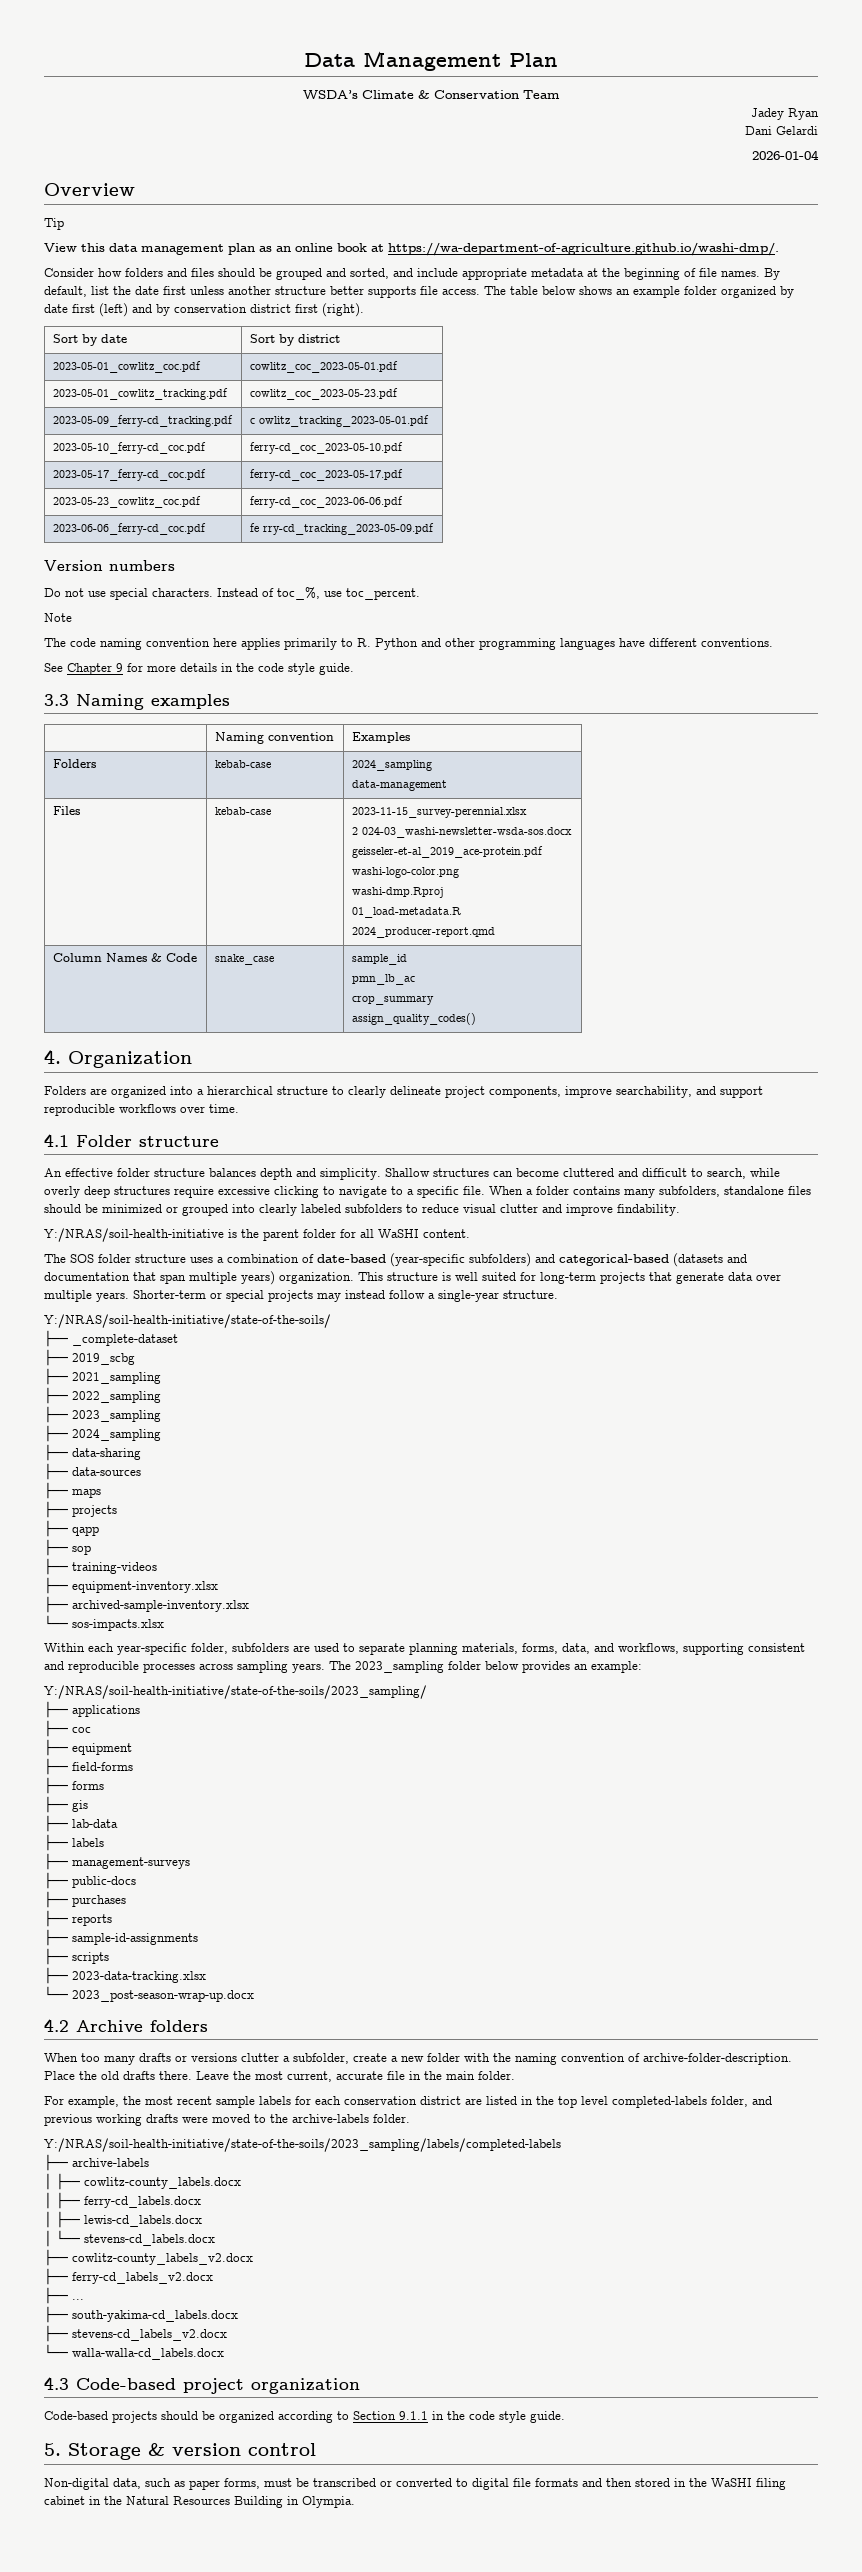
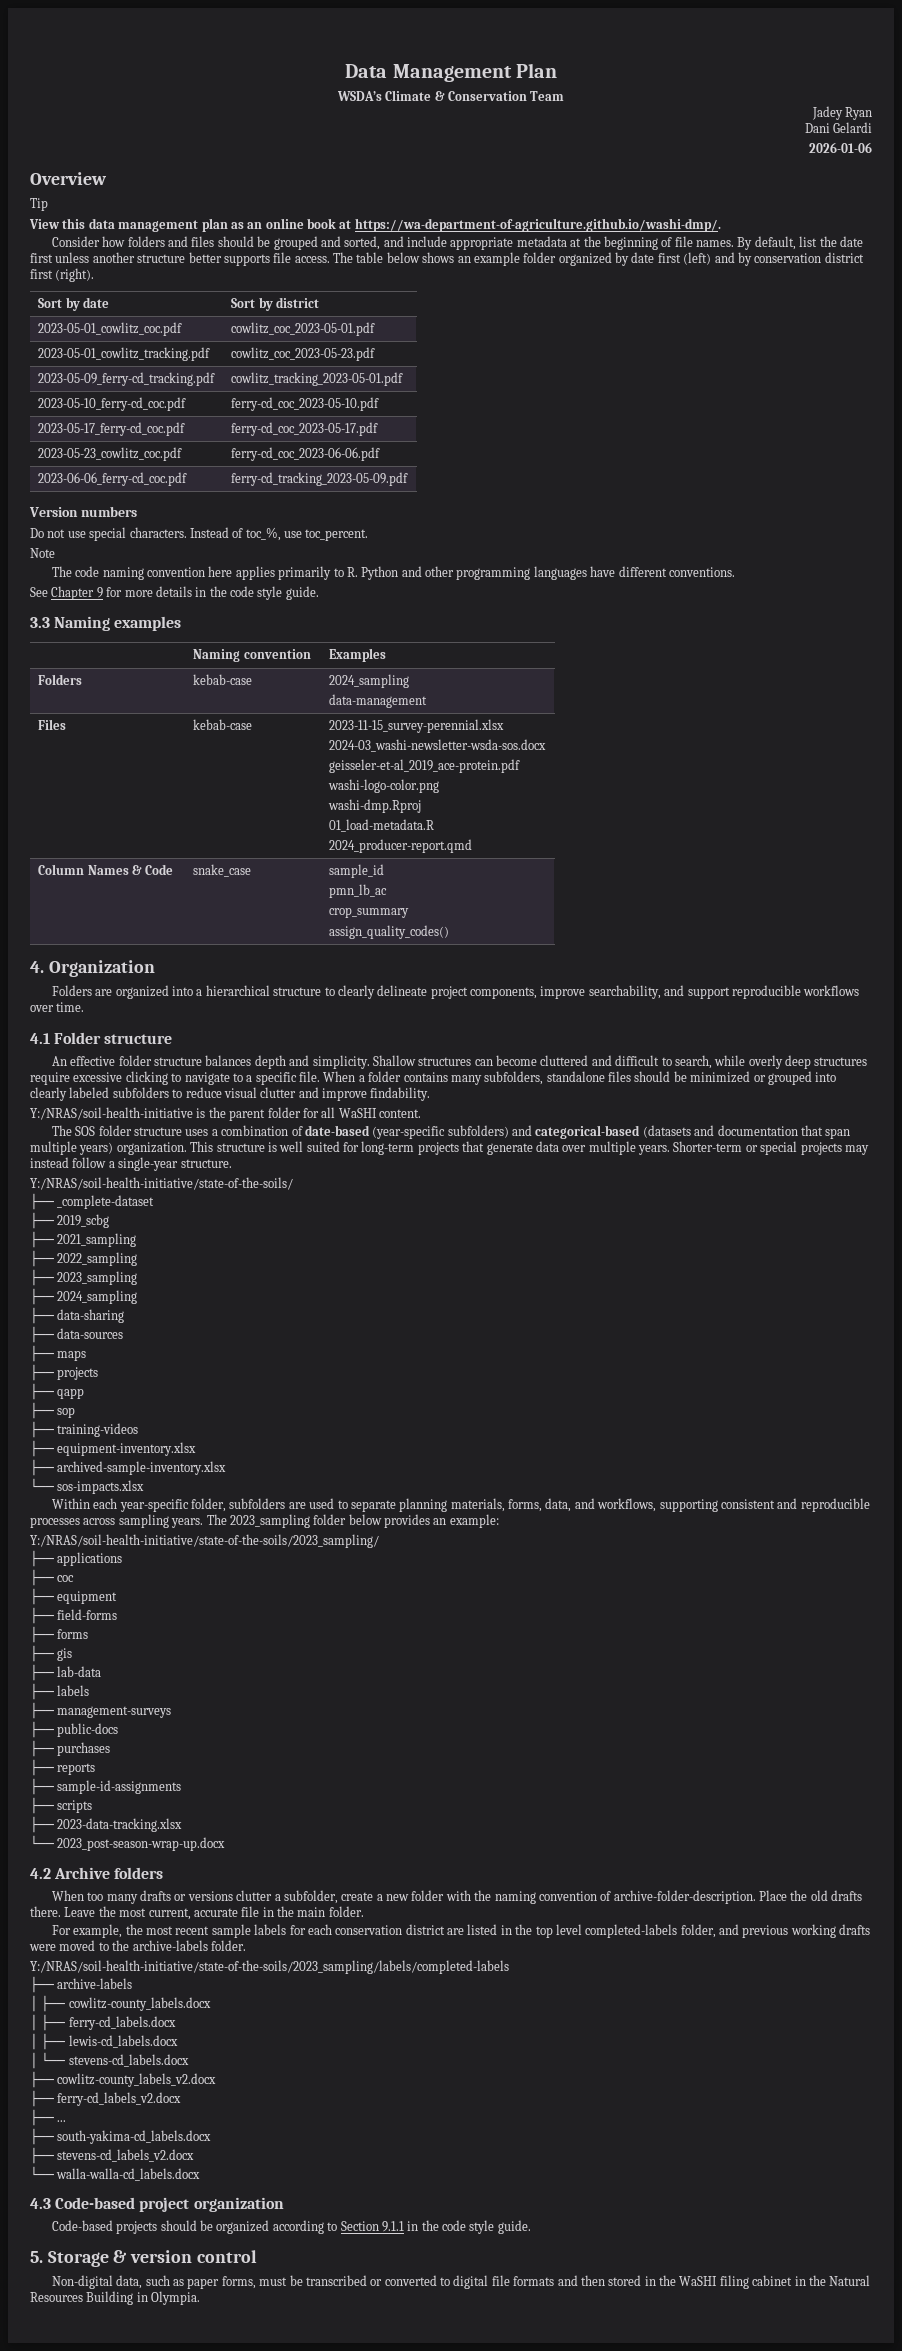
- 2026-01-04
+ 2026-01-06
- 2023-05-09_ferry-cd_tracking.pdf | c owlitz_tracking_2023-05-01.pdf
+ 2023-05-09_ferry-cd_tracking.pdf | cowlitz_tracking_2023-05-01.pdf
- 2023-06-06_ferry-cd_coc.pdf | fe rry-cd_tracking_2023-05-09.pdf
+ 2023-06-06_ferry-cd_coc.pdf | ferry-cd_tracking_2023-05-09.pdf
  Files | kebab-case | 2023-11-15_survey-perennial.xlsx
- 2 024-03_washi-newsletter-wsda-sos.docx
+ 2024-03_washi-newsletter-wsda-sos.docx

